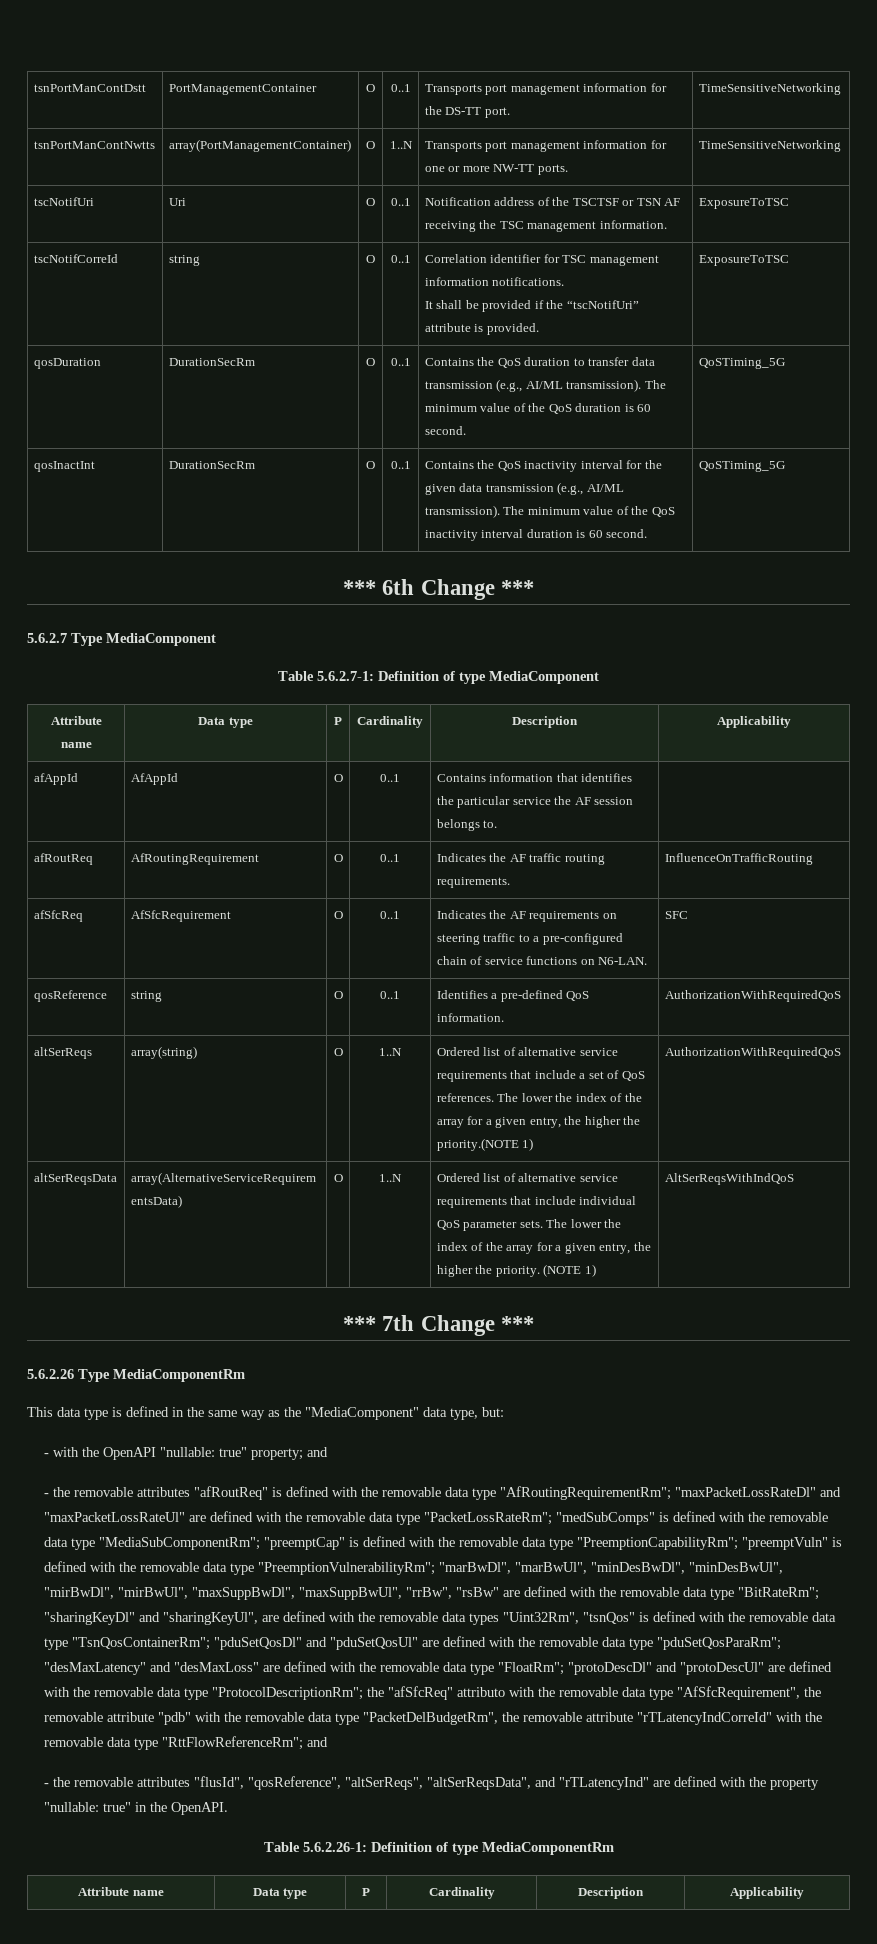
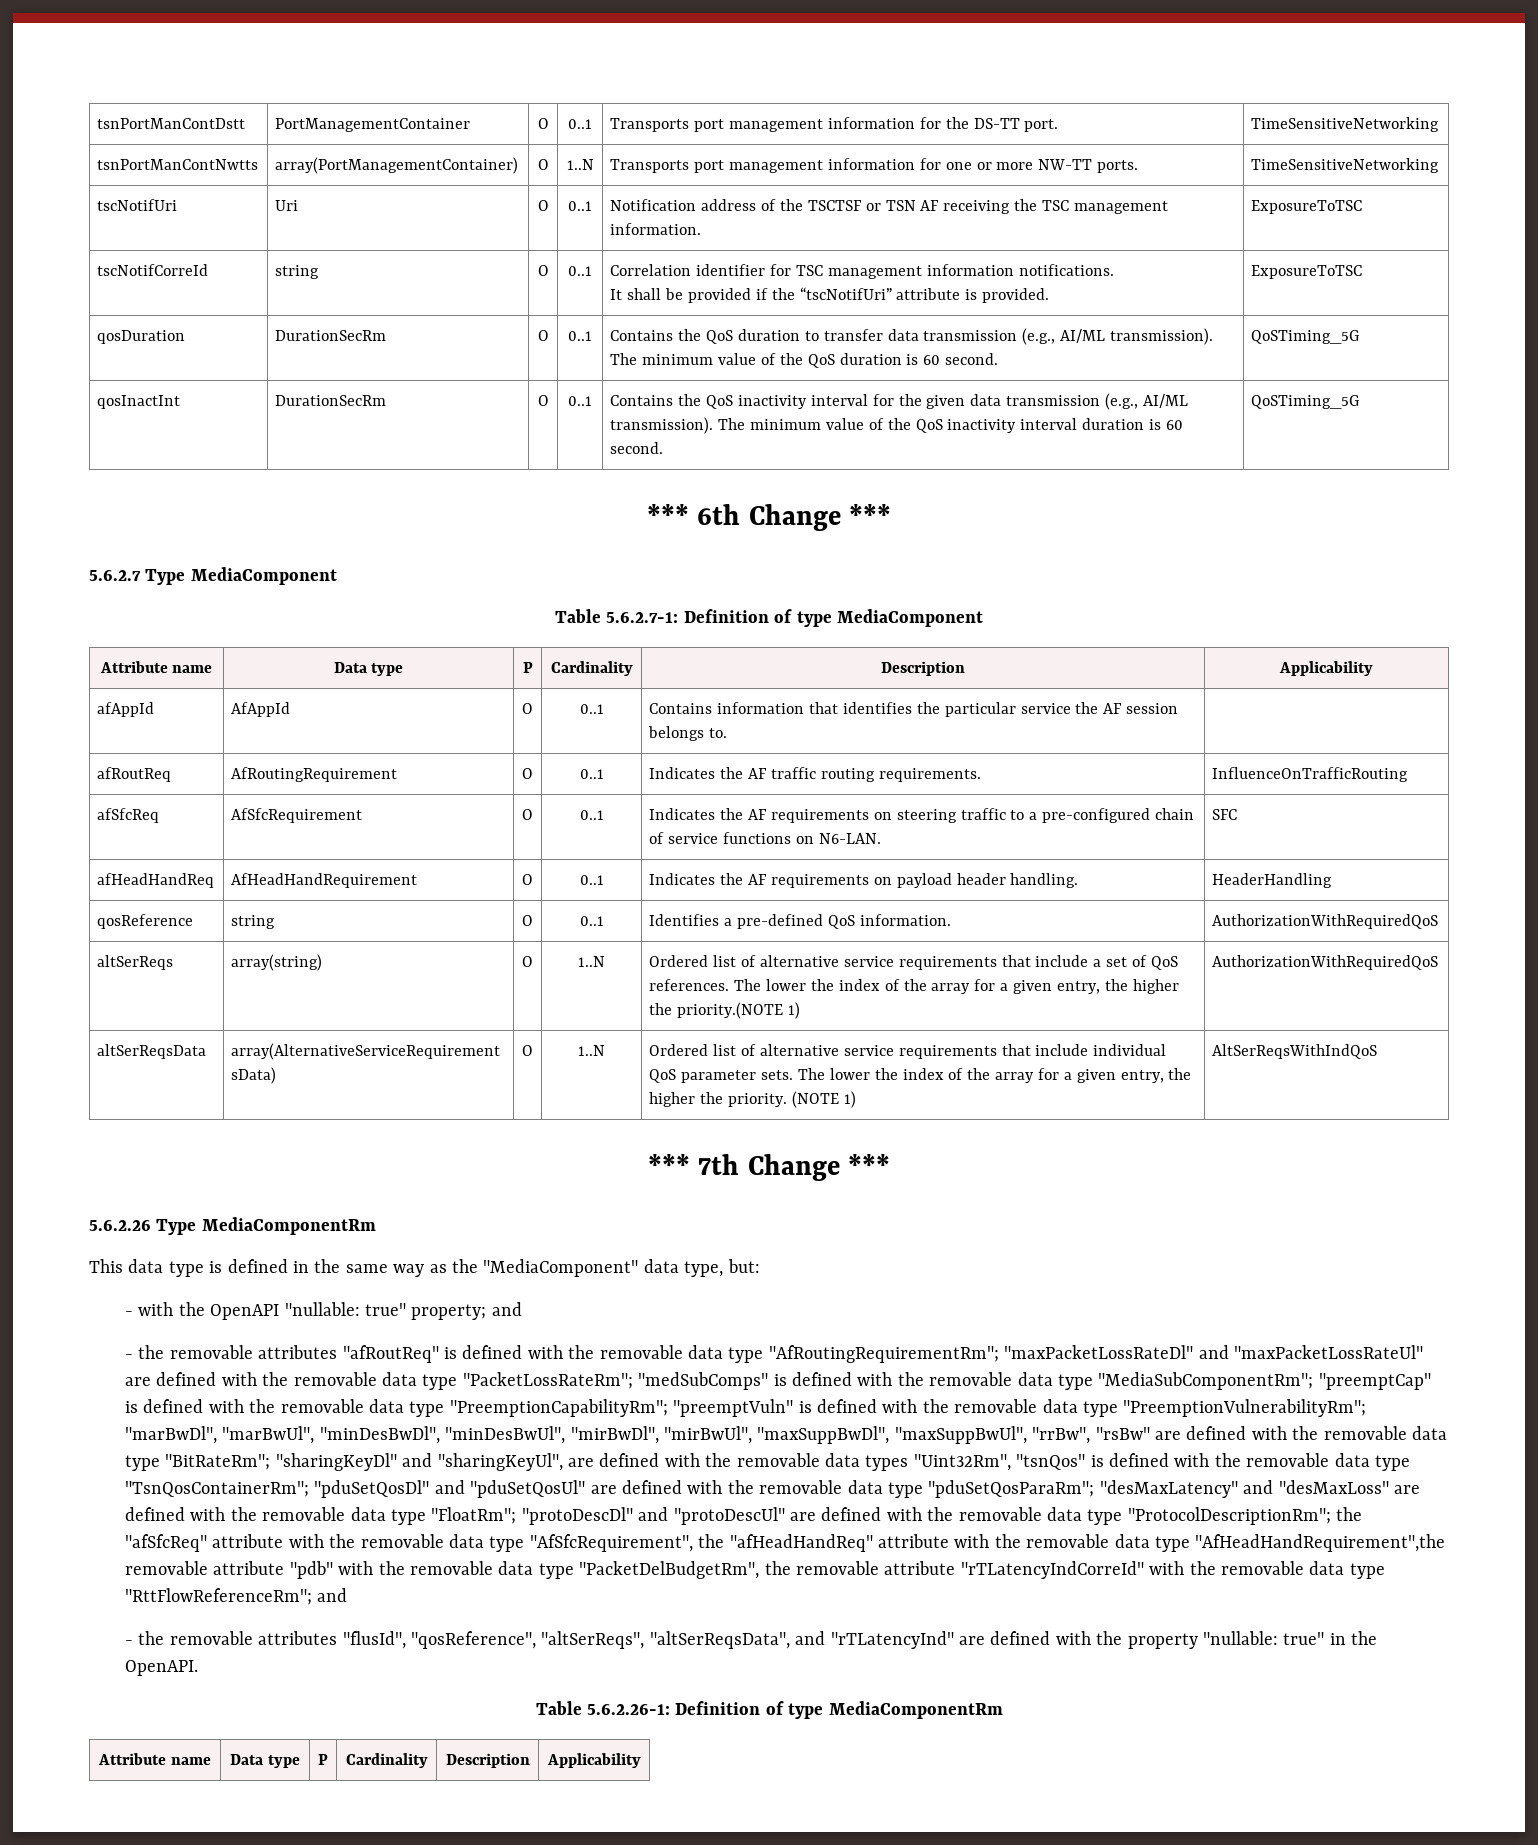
+ afHeadHandReq | AfHeadHandRequirement | O | 0..1 | Indicates the AF requirements on payload header handling. | HeaderHandling
- the "afSfcReq" attributo with the removable data type "AfSfcRequirement", the removable attribute "pdb" with the removable data type "PacketDelBudgetRm", the removable attribute "rTLatencyIndCorreId" with the removable data type "RttFlowReferenceRm";
+ the "afSfcReq" attribute with the removable data type "AfSfcRequirement", the "afHeadHandReq" attribute with the removable data type "AfHeadHandRequirement",the removable attribute "pdb" with the removable data type "PacketDelBudgetRm", the removable attribute "rTLatencyIndCorreId" with the removable data type "RttFlowReferenceRm";

